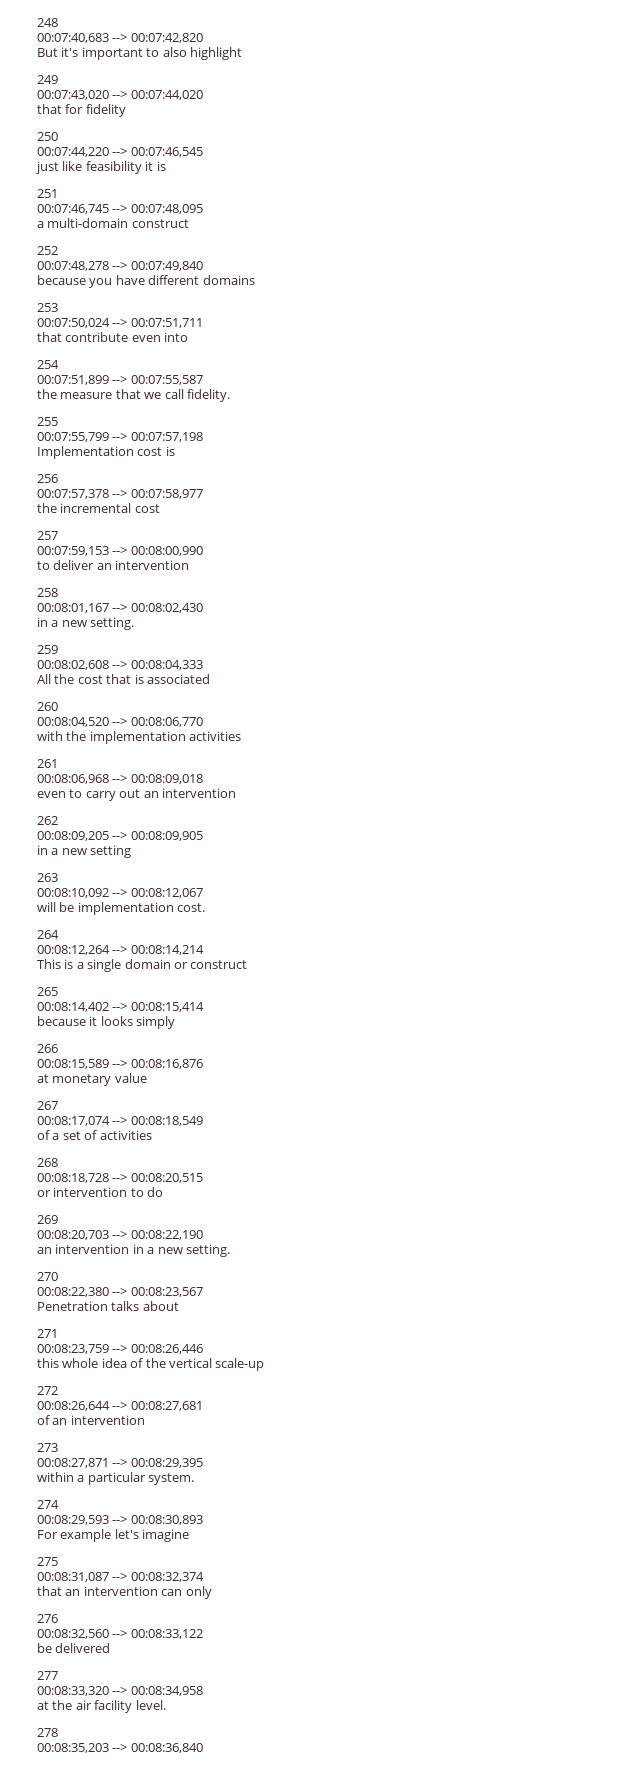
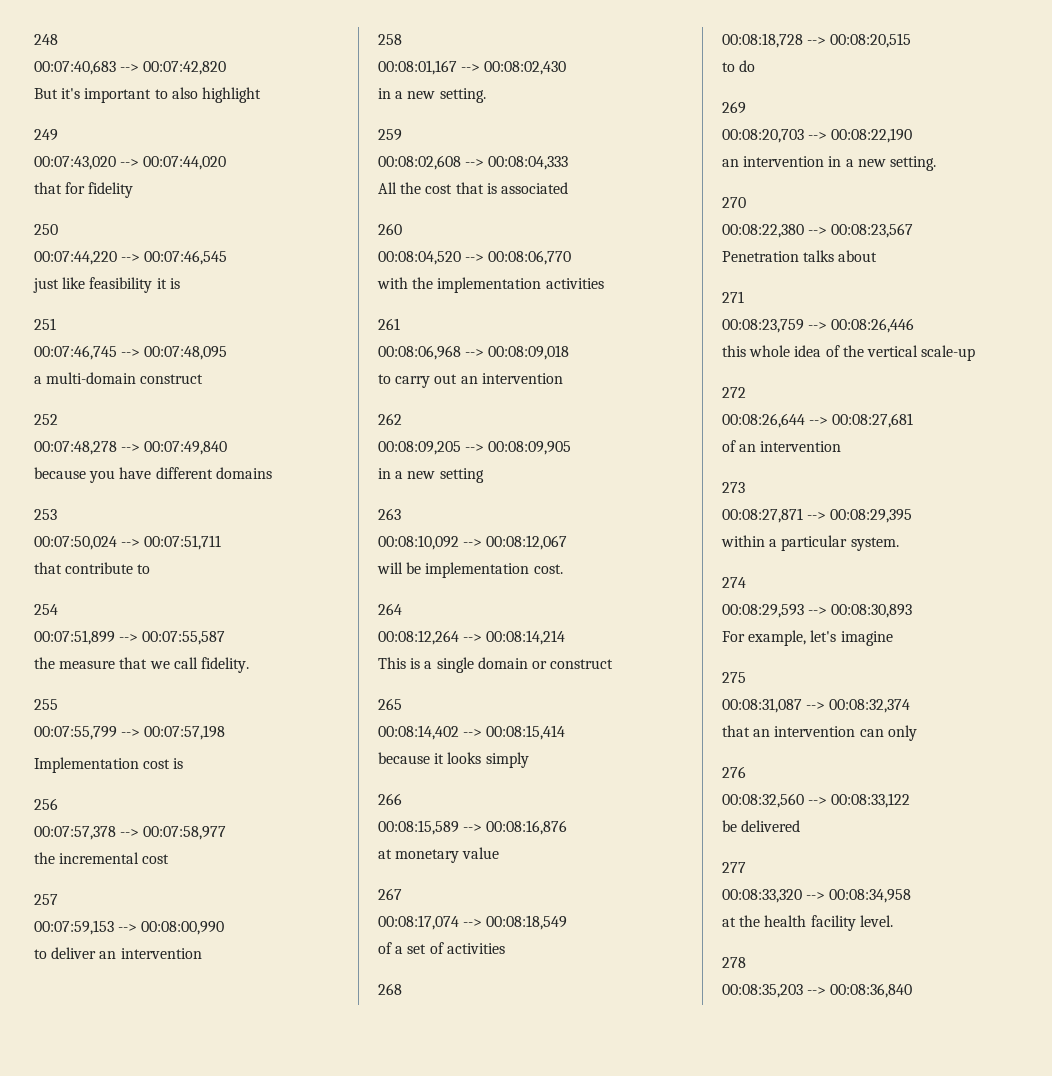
- that contribute even into
+ that contribute to
- even to carry out an intervention
+ to carry out an intervention
- or intervention to do
+ to do
- For example let's imagine
+ For example, let's imagine
- at the air facility level.
+ at the health facility level.

